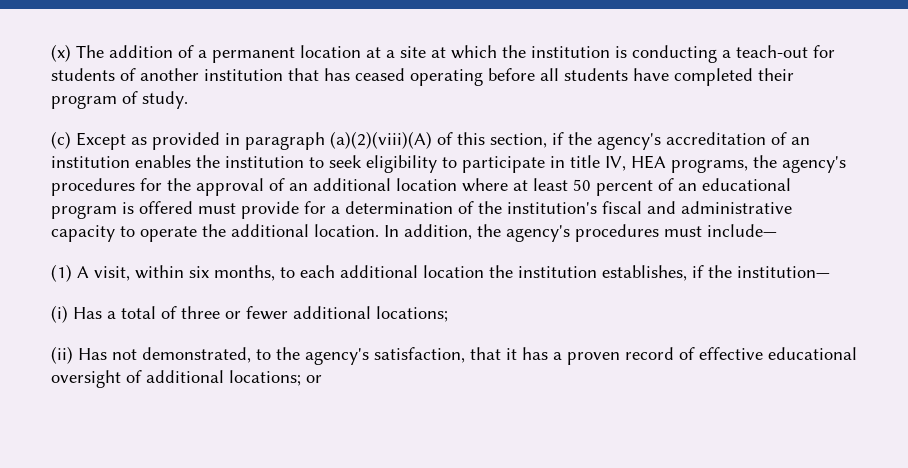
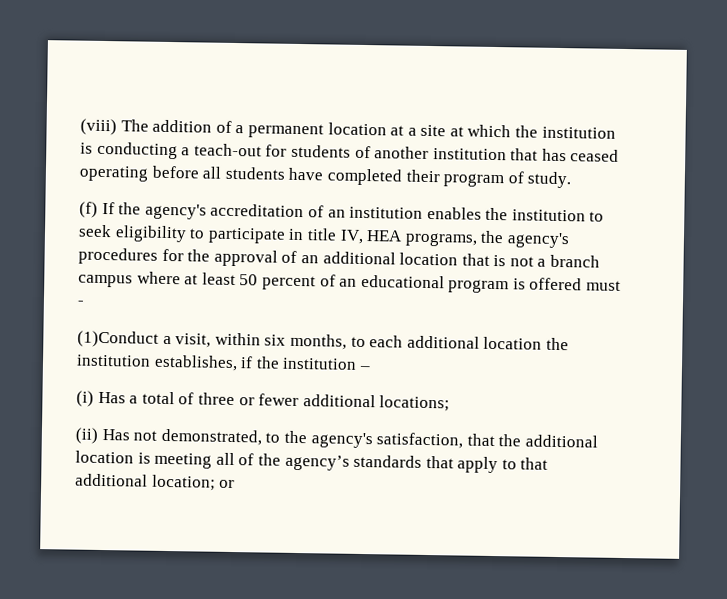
- (x) The addition of a permanent location at a site at which the institution is conducting a teach-out for students of another institution that has ceased operating before all students have completed their program of study.
+ (viii) The addition of a permanent location at a site at which the institution is conducting a teach-out for students of another institution that has ceased operating before all students have completed their program of study.
- (c) Except as provided in paragraph (a)(2)(viii)(A) of this section, if the agency's accreditation of an institution enables the institution to seek eligibility to participate in title IV, HEA programs, the agency's procedures for the approval of an additional location where at least 50 percent of an educational program is offered must provide for a determination of the institution's fiscal and administrative capacity to operate the additional location. In addition, the agency's procedures must include—
- (1) A visit, within six months, to each additional location the institution establishes, if the institution—
+ (f) If the agency's accreditation of an institution enables the institution to seek eligibility to participate in title IV, HEA programs, the agency's procedures for the approval of an additional location that is not a branch campus where at least 50 percent of an educational program is offered must -
+ (1)Conduct a visit, within six months, to each additional location the institution establishes, if the institution –
- (ii) Has not demonstrated, to the agency's satisfaction, that it has a proven record of effective educational oversight of additional locations; or
+ (ii) Has not demonstrated, to the agency's satisfaction, that the additional location is meeting all of the agency’s standards that apply to that additional location; or

